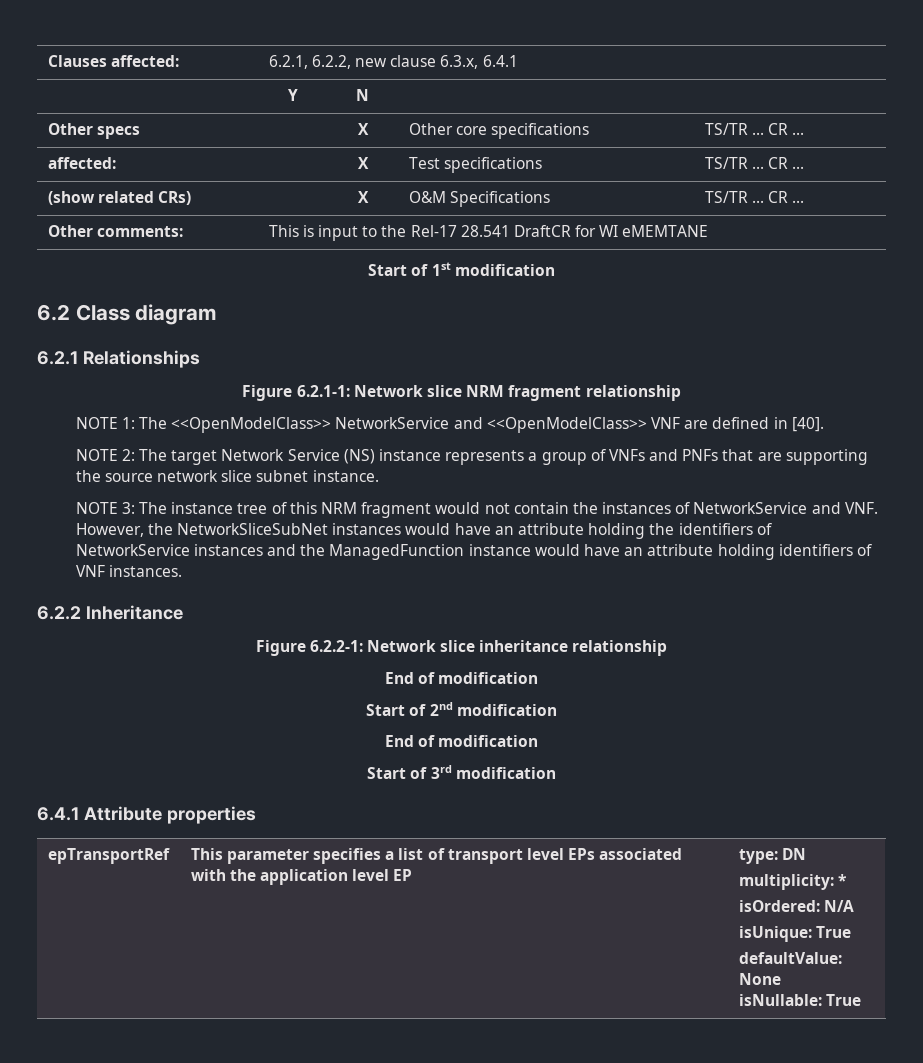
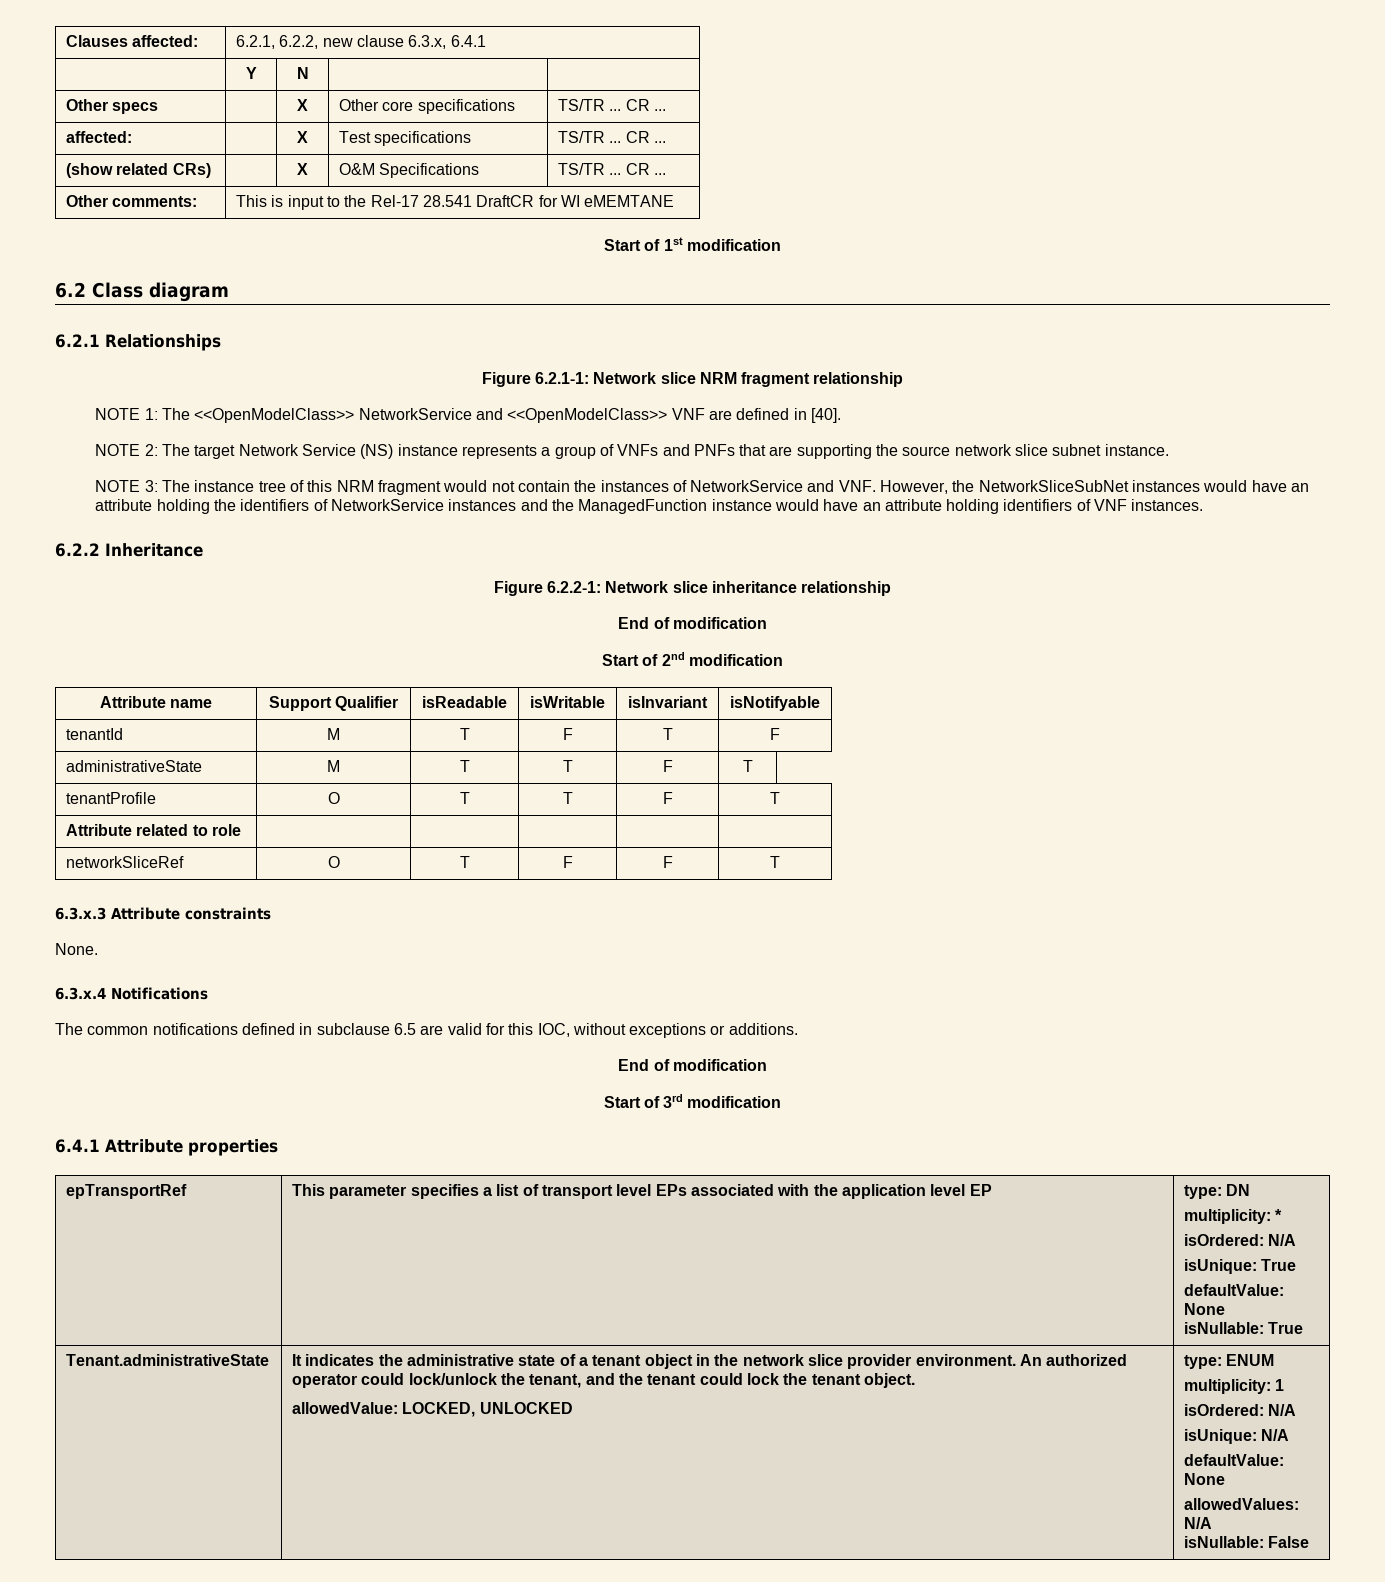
+ Attribute name | Support Qualifier | isReadable | isWritable | isInvariant | isNotifyable
+ tenantId | M | T | F | T | F
+ administrativeState | M | T | T | F | T
+ tenantProfile | O | T | T | F | T
+ Attribute related to role | | | | |
+ networkSliceRef | O | T | F | F | T
+ 6.3.x.3 Attribute constraints
+ None.
+ 6.3.x.4 Notifications
+ The common notifications defined in subclause 6.5 are valid for this IOC, without exceptions or additions.
+ Tenant.administrativeState | It indicates the administrative state of a tenant object in the network slice provider environment. An authorized operator could lock/unlock the tenant, and the tenant could lock the tenant object.
+ allowedValue: LOCKED, UNLOCKED | type: ENUM
+ multiplicity: 1
+ isOrdered: N/A
+ isUnique: N/A
+ defaultValue: None
+ allowedValues: N/A
+ isNullable: False

